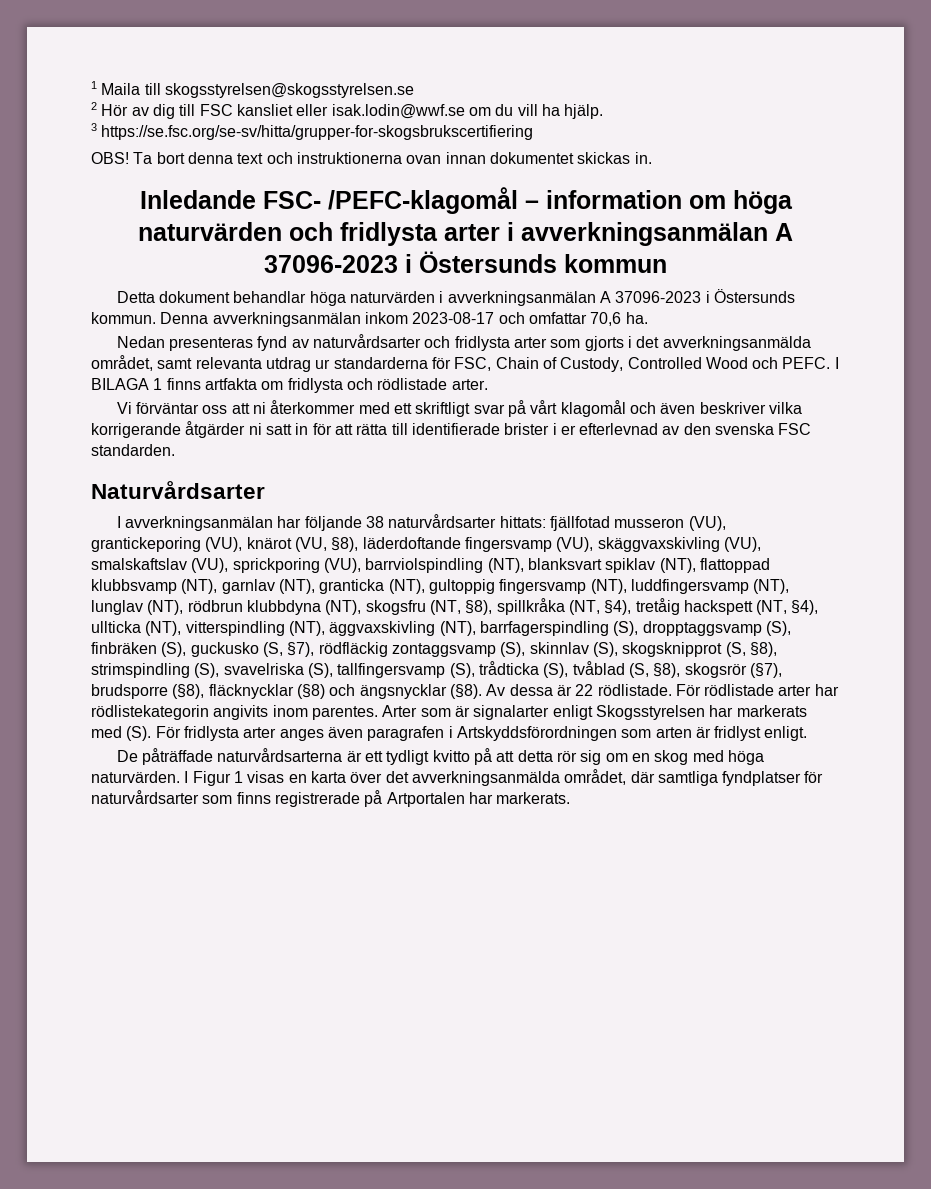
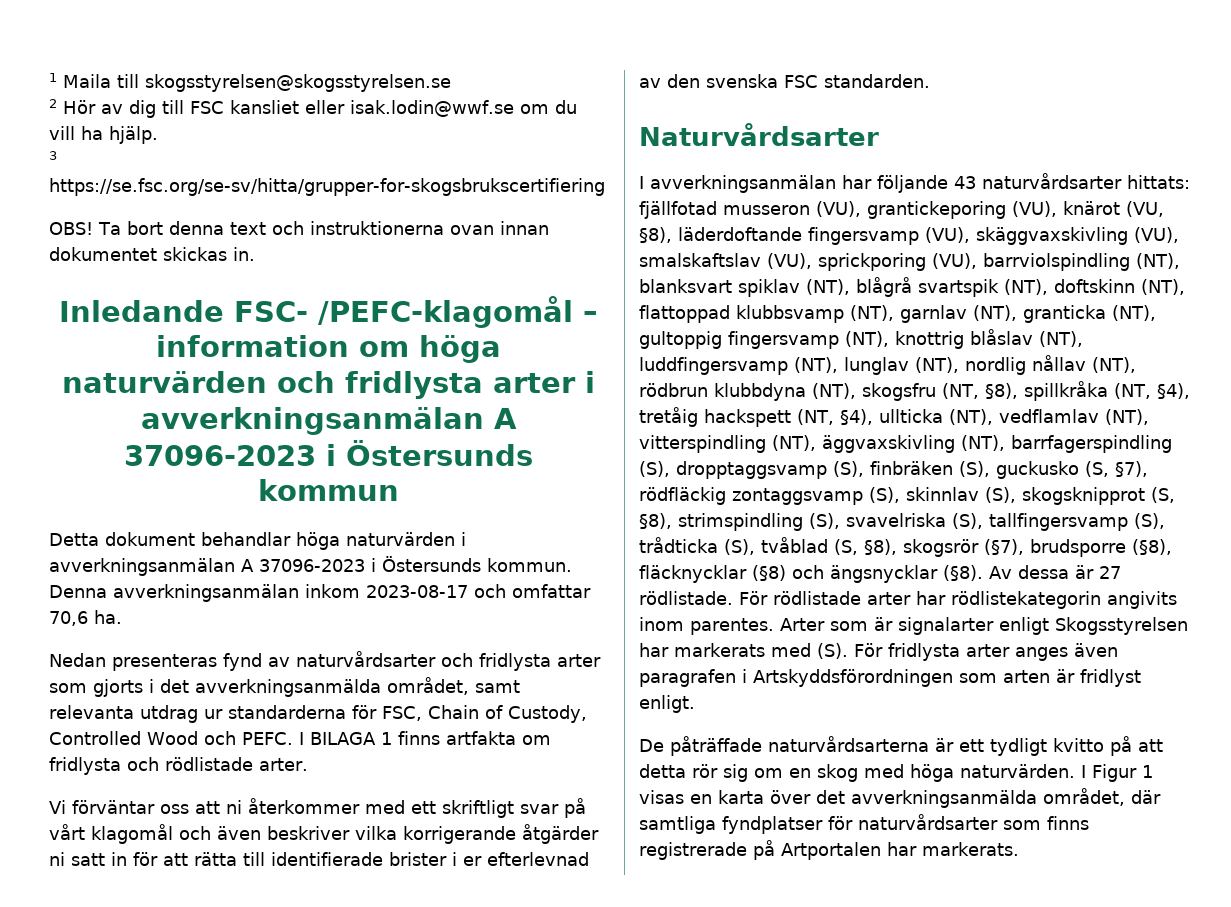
- I avverkningsanmälan har följande 38 naturvårdsarter hittats:
+ I avverkningsanmälan har följande 43 naturvårdsarter hittats:
- fjällfotad musseron (VU), grantickeporing (VU), knärot (VU, §8), läderdoftande fingersvamp (VU), skäggvaxskivling (VU), smalskaftslav (VU), sprickporing (VU), barrviolspindling (NT), blanksvart spiklav (NT), flattoppad klubbsvamp (NT), garnlav (NT), granticka (NT), gultoppig fingersvamp (NT), luddfingersvamp (NT), lunglav (NT), rödbrun klubbdyna (NT), skogsfru (NT, §8), spillkråka (NT, §4), tretåig hackspett (NT, §4), ullticka (NT), vitterspindling (NT), äggvaxskivling (NT), barrfagerspindling (S), dropptaggsvamp (S), finbräken (S), guckusko (S, §7), rödfläckig zontaggsvamp (S), skinnlav (S), skogsknipprot (S, §8), strimspindling (S), svavelriska (S), tallfingersvamp (S), trådticka (S), tvåblad (S, §8), skogsrör (§7), brudsporre (§8), fläcknycklar (§8) och ängsnycklar (§8).
+ fjällfotad musseron (VU), grantickeporing (VU), knärot (VU, §8), läderdoftande fingersvamp (VU), skäggvaxskivling (VU), smalskaftslav (VU), sprickporing (VU), barrviolspindling (NT), blanksvart spiklav (NT), blågrå svartspik (NT), doftskinn (NT), flattoppad klubbsvamp (NT), garnlav (NT), granticka (NT), gultoppig fingersvamp (NT), knottrig blåslav (NT), luddfingersvamp (NT), lunglav (NT), nordlig nållav (NT), rödbrun klubbdyna (NT), skogsfru (NT, §8), spillkråka (NT, §4), tretåig hackspett (NT, §4), ullticka (NT), vedflamlav (NT), vitterspindling (NT), äggvaxskivling (NT), barrfagerspindling (S), dropptaggsvamp (S), finbräken (S), guckusko (S, §7), rödfläckig zontaggsvamp (S), skinnlav (S), skogsknipprot (S, §8), strimspindling (S), svavelriska (S), tallfingersvamp (S), trådticka (S), tvåblad (S, §8), skogsrör (§7), brudsporre (§8), fläcknycklar (§8) och ängsnycklar (§8).
- Av dessa är 22 rödlistade.
+ Av dessa är 27 rödlistade.

